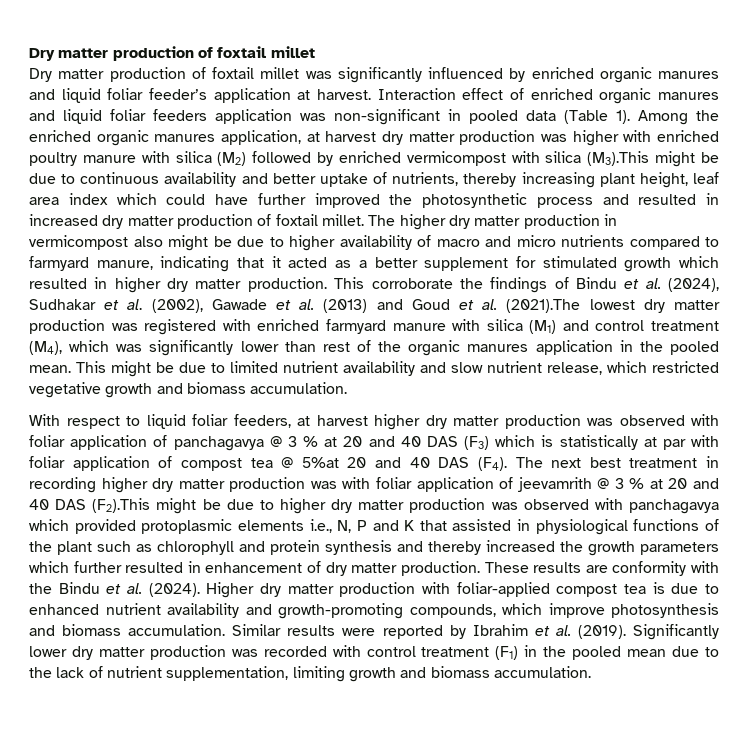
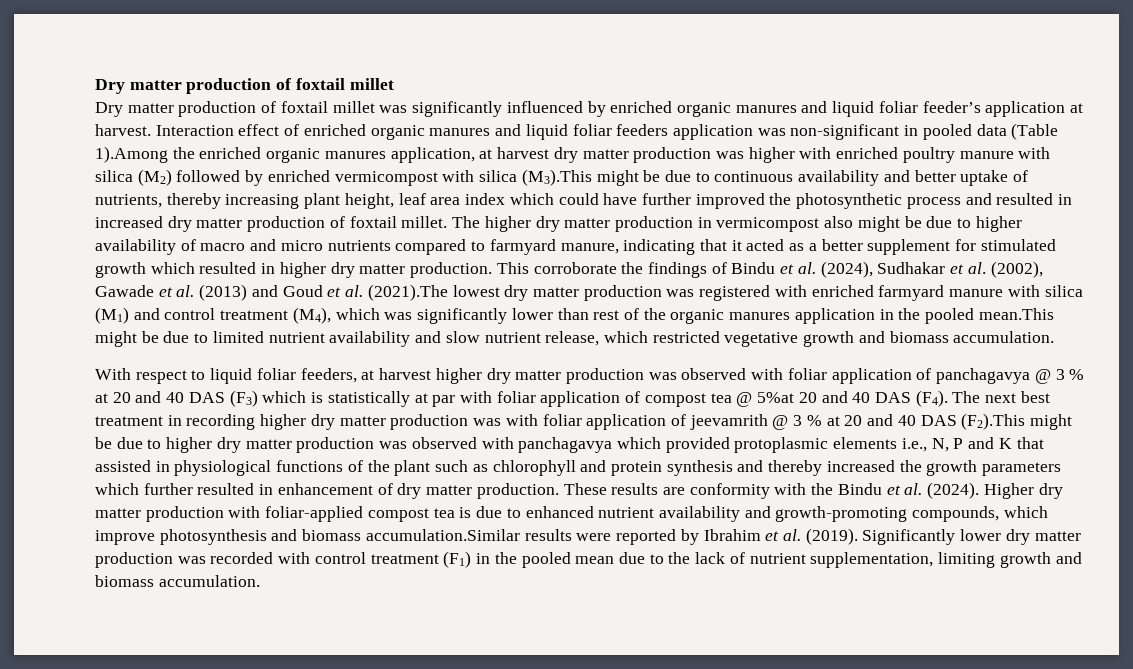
- Interaction effect of enriched organic manures and liquid foliar feeders application was non-significant in pooled data (Table 1). Among the enriched organic manures application, at harvest dry matter production was higher with enriched poultry manure with silica (M2) followed by enriched vermicompost with silica (M3).This might be due to continuous availability and better uptake of nutrients, thereby increasing plant height, leaf area index which could have further improved the photosynthetic process and resulted in increased dry matter production of foxtail millet.
+ Interaction effect of enriched organic manures and liquid foliar feeders application was non-significant in pooled data (Table 1).Among the enriched organic manures application, at harvest dry matter production was higher with enriched poultry manure with silica (M2) followed by enriched vermicompost with silica (M3).This might be due to continuous availability and better uptake of nutrients, thereby increasing plant height, leaf area index which could have further improved the photosynthetic process and resulted in increased dry matter production of foxtail millet.
- This corroborate the findings of Bindu et al. (2024), Sudhakar et al. (2002), Gawade et al. (2013) and Goud et al. (2021).The lowest dry matter production was registered with enriched farmyard manure with silica (M1) and control treatment (M4), which was significantly lower than rest of the organic manures application in the pooled mean. This might be due to limited nutrient availability and slow nutrient release, which restricted vegetative growth and biomass accumulation.
+ This corroborate the findings of Bindu et al. (2024), Sudhakar et al. (2002), Gawade et al. (2013) and Goud et al. (2021).The lowest dry matter production was registered with enriched farmyard manure with silica (M1) and control treatment (M4), which was significantly lower than rest of the organic manures application in the pooled mean.This might be due to limited nutrient availability and slow nutrient release, which restricted vegetative growth and biomass accumulation.
- Higher dry matter production with foliar-applied compost tea is due to enhanced nutrient availability and growth-promoting compounds, which improve photosynthesis and biomass accumulation. Similar results were reported by Ibrahim et al. (2019).
+ Higher dry matter production with foliar-applied compost tea is due to enhanced nutrient availability and growth-promoting compounds, which improve photosynthesis and biomass accumulation.Similar results were reported by Ibrahim et al. (2019).

